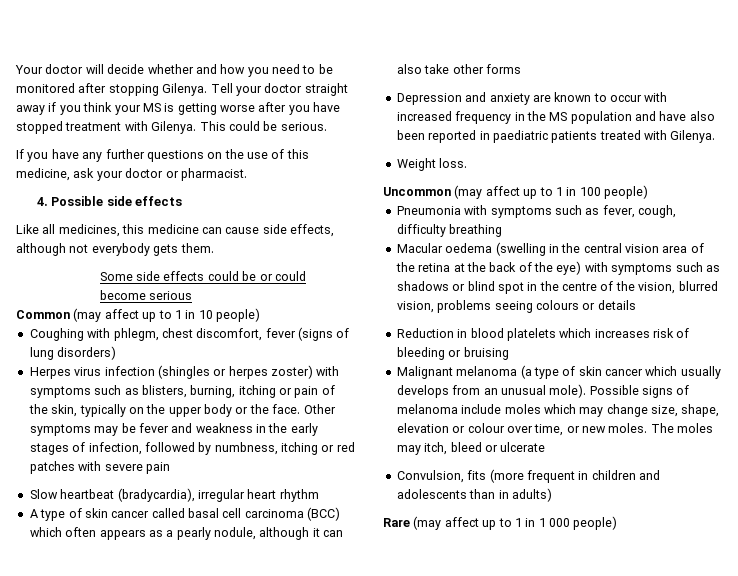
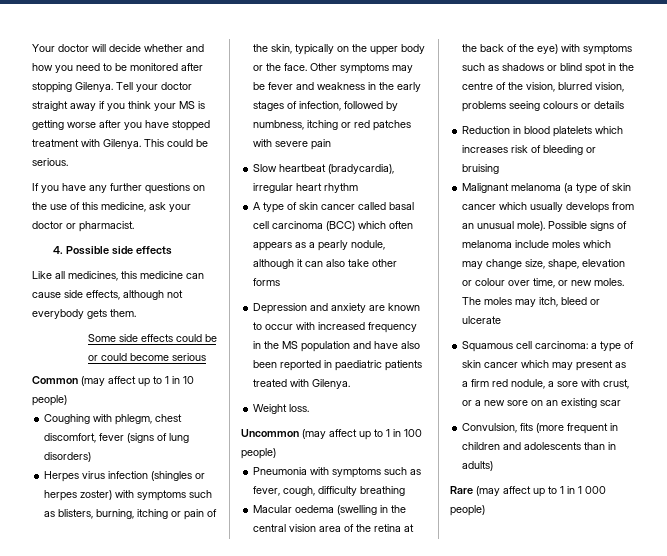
+ Squamous cell carcinoma: a type of skin cancer which may present as a firm red nodule, a sore with crust, or a new sore on an existing scar

